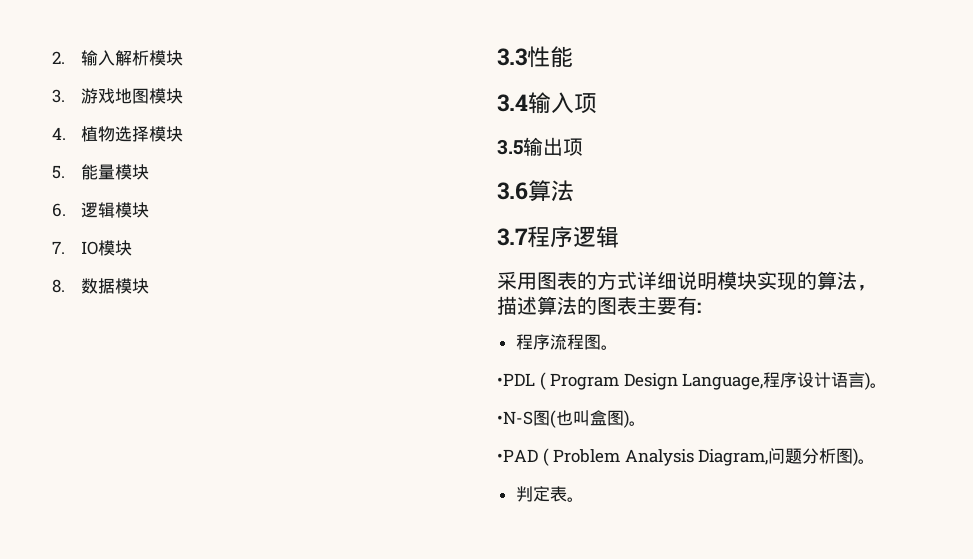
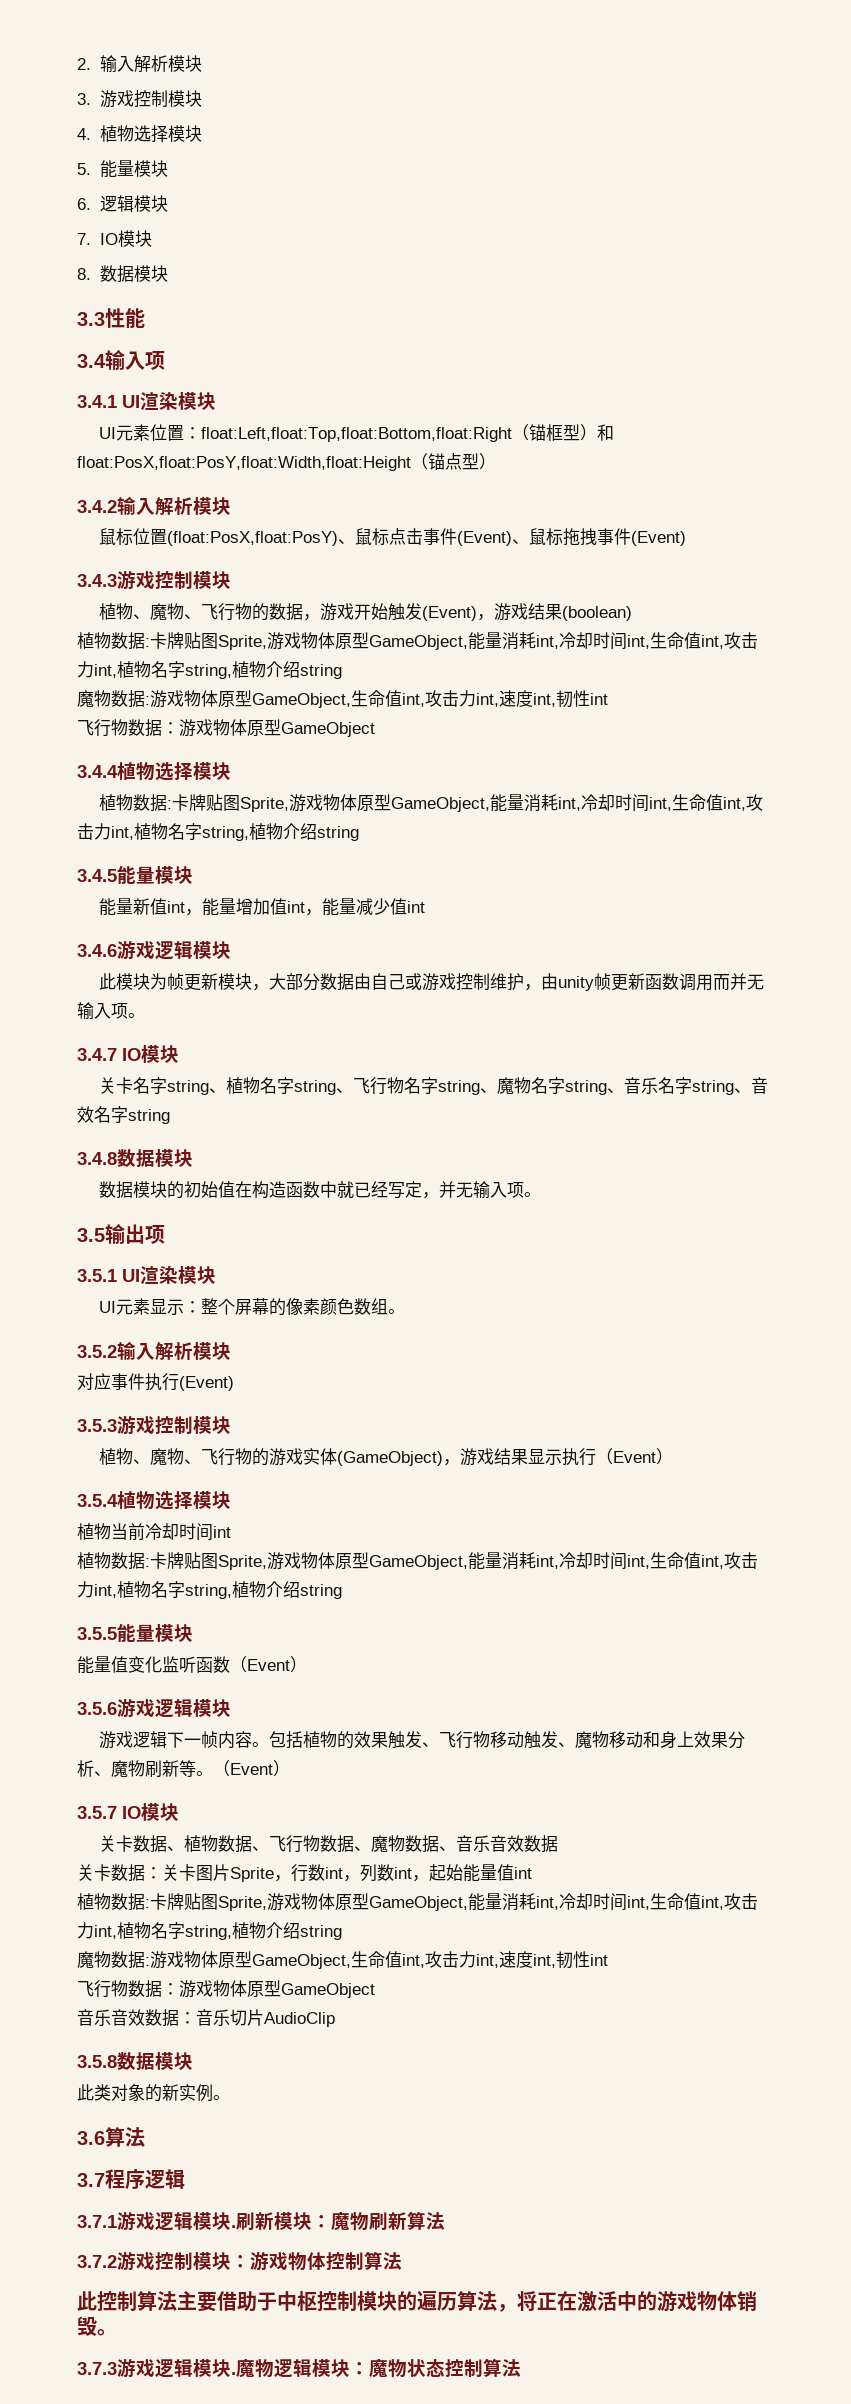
- 3.游戏地图模块
+ 3.游戏控制模块
+ 3.4.1 UI渲染模块
+ UI元素位置：float:Left,float:Top,float:Bottom,float:Right（锚框型）和float:PosX,float:PosY,float:Width,float:Height（锚点型）
+ 3.4.2输入解析模块
+ 鼠标位置(float:PosX,float:PosY)、鼠标点击事件(Event)、鼠标拖拽事件(Event)
+ 3.4.3游戏控制模块
+ 植物、魔物、飞行物的数据，游戏开始触发(Event)，游戏结果(boolean)
+ 植物数据:卡牌贴图Sprite,游戏物体原型GameObject,能量消耗int,冷却时间int,生命值int,攻击力int,植物名字string,植物介绍string
+ 魔物数据:游戏物体原型GameObject,生命值int,攻击力int,速度int,韧性int
+ 飞行物数据：游戏物体原型GameObject
+ 3.4.4植物选择模块
+ 植物数据:卡牌贴图Sprite,游戏物体原型GameObject,能量消耗int,冷却时间int,生命值int,攻击力int,植物名字string,植物介绍string
+ 3.4.5能量模块
+ 能量新值int，能量增加值int，能量减少值int
+ 3.4.6游戏逻辑模块
+ 此模块为帧更新模块，大部分数据由自己或游戏控制维护，由unity帧更新函数调用而并无输入项。
+ 3.4.7 IO模块
+ 关卡名字string、植物名字string、飞行物名字string、魔物名字string、音乐名字string、音效名字string
+ 3.4.8数据模块
+ 数据模块的初始值在构造函数中就已经写定，并无输入项。
  3.5输出项
+ 3.5.1 UI渲染模块
+ UI元素显示：整个屏幕的像素颜色数组。
+ 3.5.2输入解析模块
+ 对应事件执行(Event)
+ 3.5.3游戏控制模块
+ 植物、魔物、飞行物的游戏实体(GameObject)，游戏结果显示执行（Event）
+ 3.5.4植物选择模块
+ 植物当前冷却时间int
+ 植物数据:卡牌贴图Sprite,游戏物体原型GameObject,能量消耗int,冷却时间int,生命值int,攻击力int,植物名字string,植物介绍string
+ 3.5.5能量模块
+ 能量值变化监听函数（Event）
+ 3.5.6游戏逻辑模块
+ 游戏逻辑下一帧内容。包括植物的效果触发、飞行物移动触发、魔物移动和身上效果分析、魔物刷新等。（Event）
+ 3.5.7 IO模块
+ 关卡数据、植物数据、飞行物数据、魔物数据、音乐音效数据
+ 关卡数据：关卡图片Sprite，行数int，列数int，起始能量值int
+ 植物数据:卡牌贴图Sprite,游戏物体原型GameObject,能量消耗int,冷却时间int,生命值int,攻击力int,植物名字string,植物介绍string
+ 魔物数据:游戏物体原型GameObject,生命值int,攻击力int,速度int,韧性int
+ 飞行物数据：游戏物体原型GameObject
+ 音乐音效数据：音乐切片AudioClip
+ 3.5.8数据模块
+ 此类对象的新实例。
- 采用图表的方式详细说明模块实现的算法，描述算法的图表主要有:
- 程序流程图。
- •PDL ( Program Design Language,程序设计语言)。
- •N-S图(也叫盒图)。
- •PAD ( Problem Analysis Diagram,问题分析图)。
- 判定表。
+ 3.7.1游戏逻辑模块.刷新模块：魔物刷新算法
+ 3.7.2游戏控制模块：游戏物体控制算法
+ 此控制算法主要借助于中枢控制模块的遍历算法，将正在激活中的游戏物体销毁。
+ 3.7.3游戏逻辑模块.魔物逻辑模块：魔物状态控制算法

